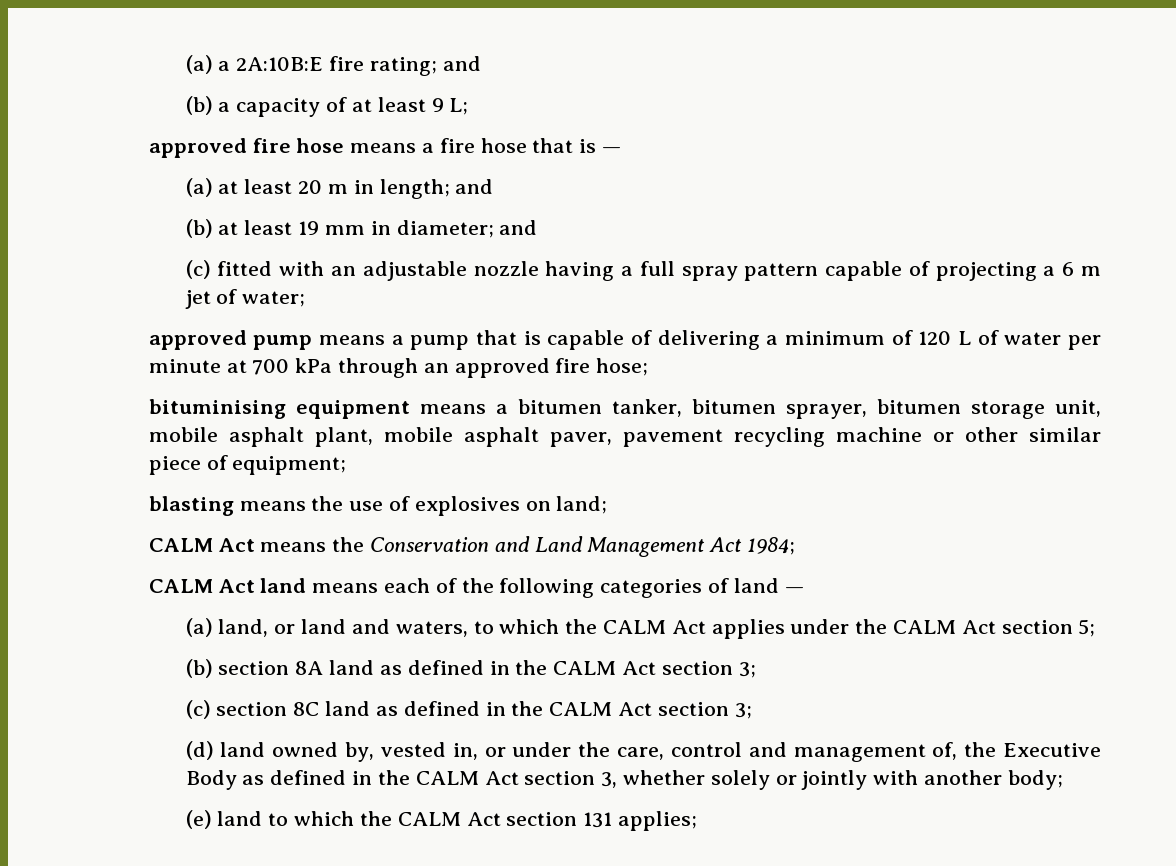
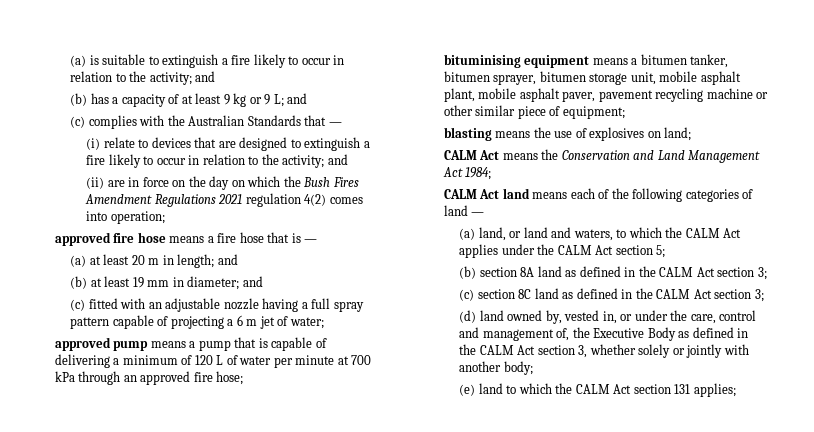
- (a) a 2A:10B:E fire rating; and
- (b) a capacity of at least 9 L;
+ (a) is suitable to extinguish a fire likely to occur in relation to the activity; and
+ (b) has a capacity of at least 9 kg or 9 L; and
+ (c) complies with the Australian Standards that —
+ (i) relate to devices that are designed to extinguish a fire likely to occur in relation to the activity; and
+ (ii) are in force on the day on which the Bush Fires Amendment Regulations 2021 regulation 4(2) comes into operation;

